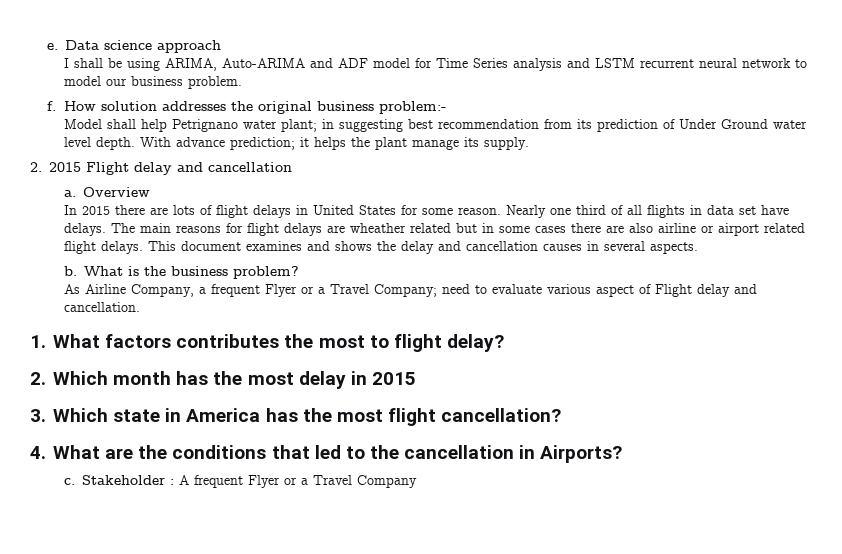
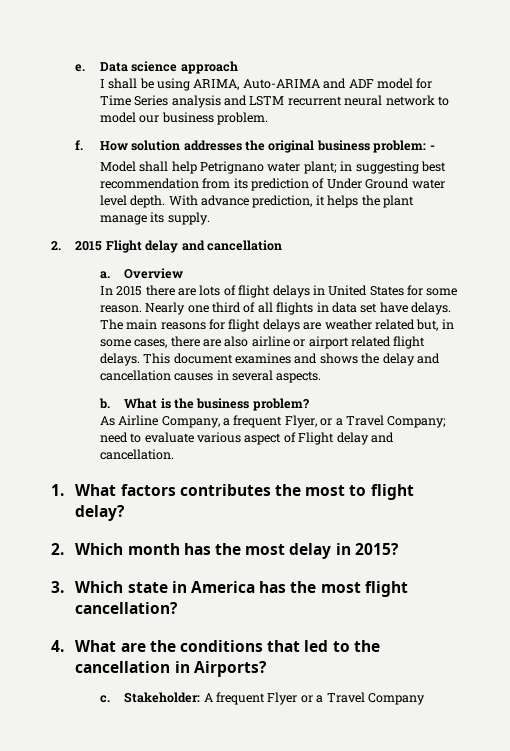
- How solution addresses the original business problem:-
+ How solution addresses the original business problem: -
- With advance prediction; it helps the plant manage its supply.
+ With advance prediction, it helps the plant manage its supply.
- The main reasons for flight delays are wheather related but in some cases there are also airline or airport related flight delays.
+ The main reasons for flight delays are weather related but, in some cases, there are also airline or airport related flight delays.
- As Airline Company, a frequent Flyer or a Travel Company; need to evaluate various aspect of Flight delay and cancellation.
+ As Airline Company, a frequent Flyer, or a Travel Company; need to evaluate various aspect of Flight delay and cancellation.
- 2. Which month has the most delay in 2015
+ 2. Which month has the most delay in 2015?
- Stakeholder : A frequent Flyer or a Travel Company
+ Stakeholder: A frequent Flyer or a Travel Company

